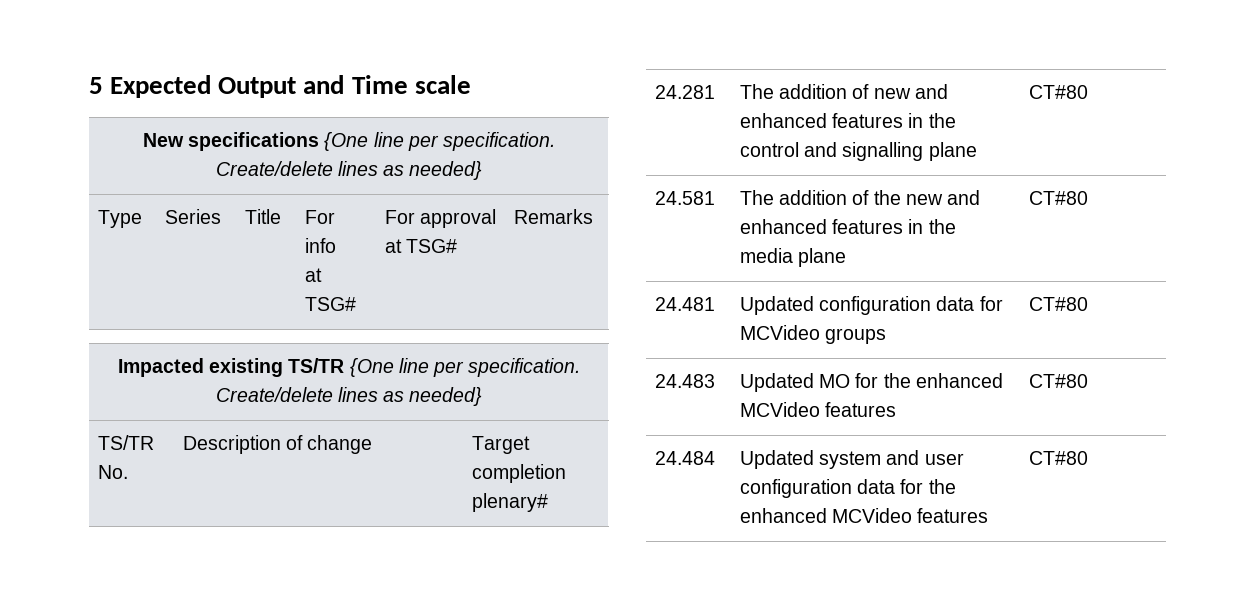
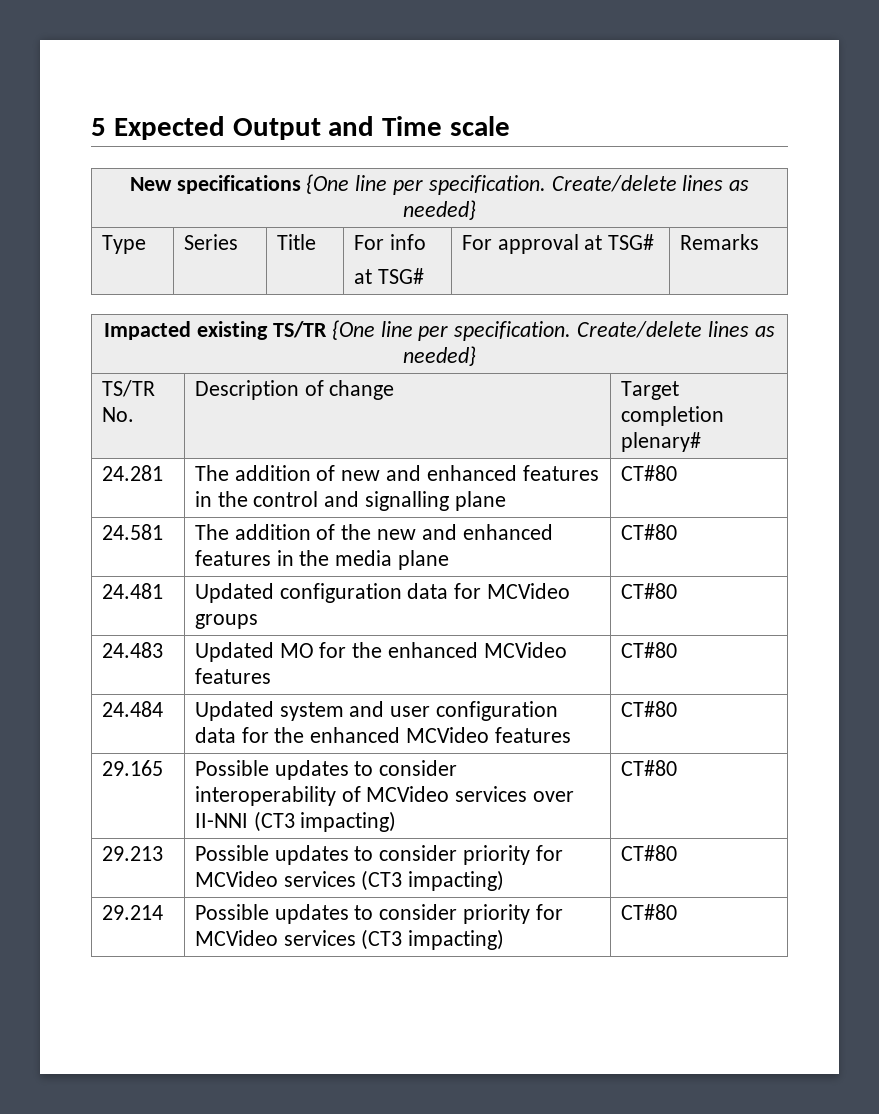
+ 29.165 | Possible updates to consider interoperability of MCVideo services over II-NNI (CT3 impacting) | CT#80
+ 29.213 | Possible updates to consider priority for MCVideo services (CT3 impacting) | CT#80
+ 29.214 | Possible updates to consider priority for MCVideo services (CT3 impacting) | CT#80

